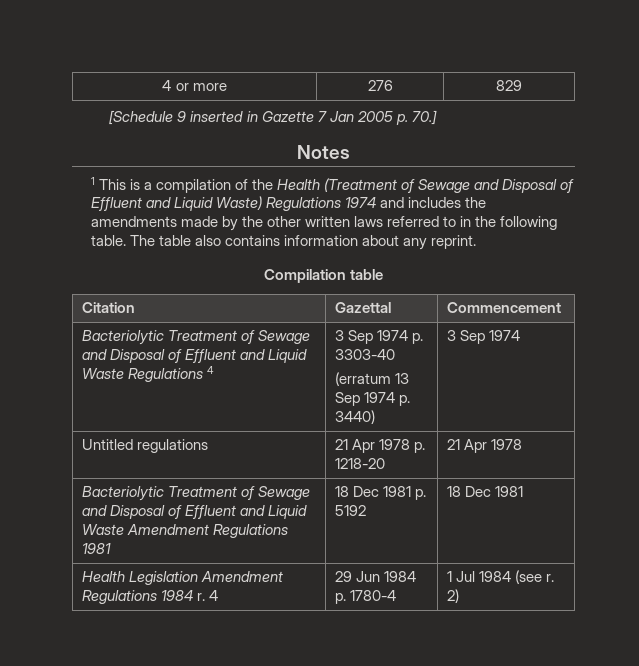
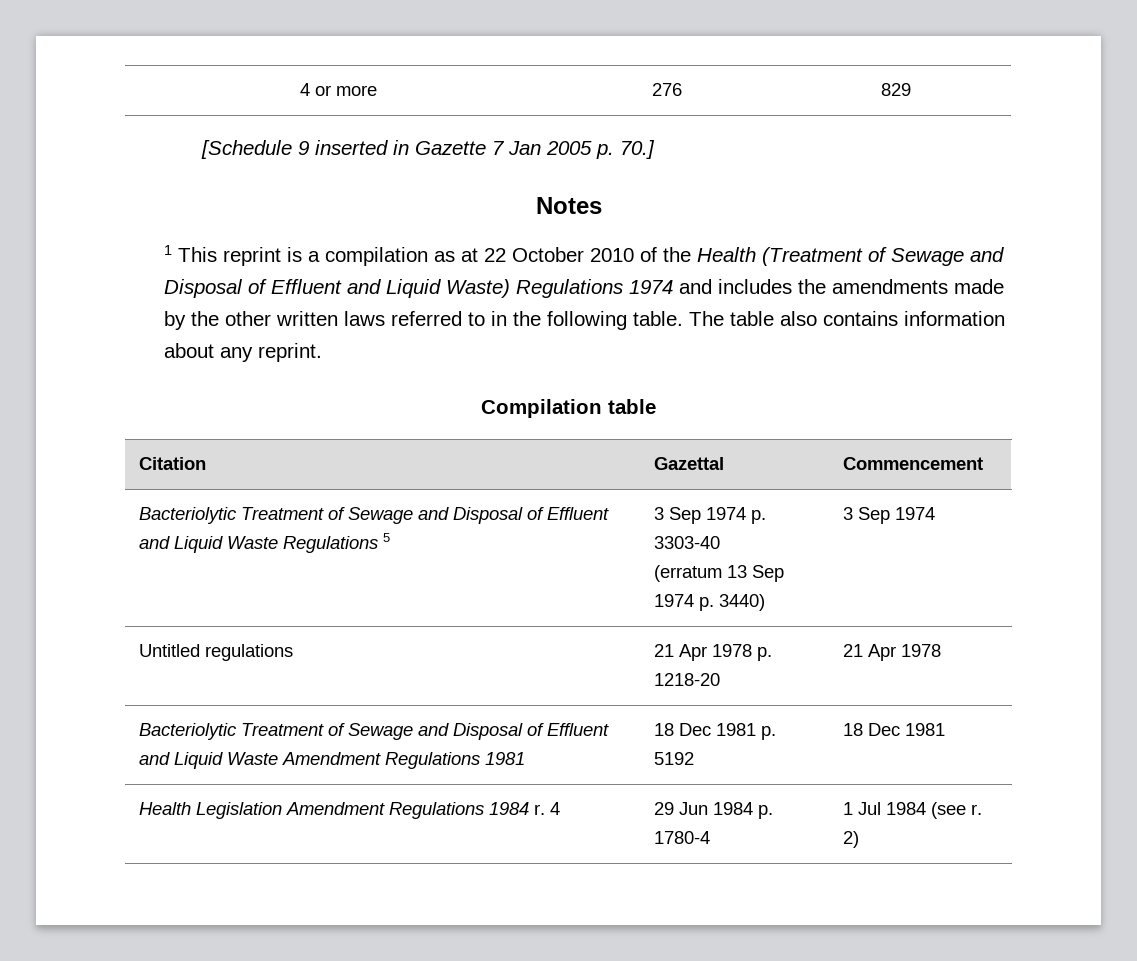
- 1 This is a compilation of the Health (Treatment of Sewage and Disposal of Effluent and Liquid Waste) Regulations 1974 and includes the amendments made by the other written laws referred to in the following table.
+ 1 This reprint is a compilation as at 22 October 2010 of the Health (Treatment of Sewage and Disposal of Effluent and Liquid Waste) Regulations 1974 and includes the amendments made by the other written laws referred to in the following table.
- Bacteriolytic Treatment of Sewage and Disposal of Effluent and Liquid Waste Regulations 4 | 3 Sep 1974 p. 3303-40
+ Bacteriolytic Treatment of Sewage and Disposal of Effluent and Liquid Waste Regulations 5 | 3 Sep 1974 p. 3303-40

